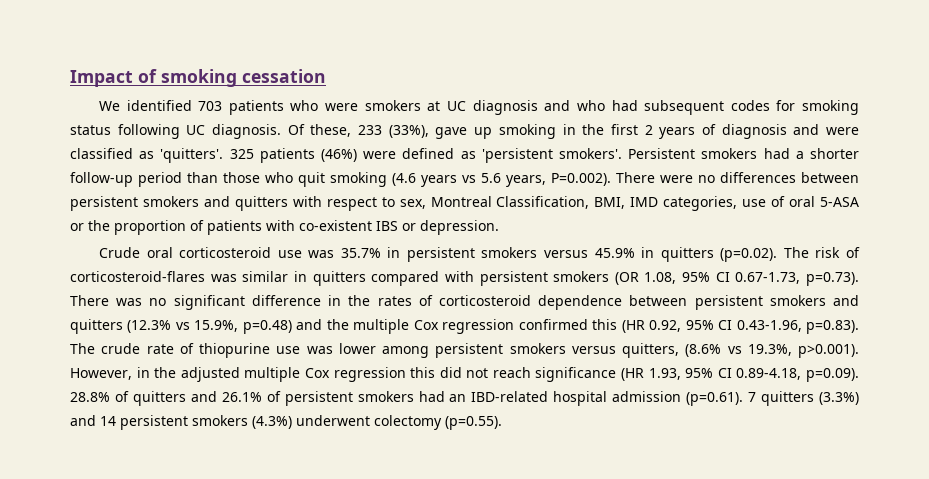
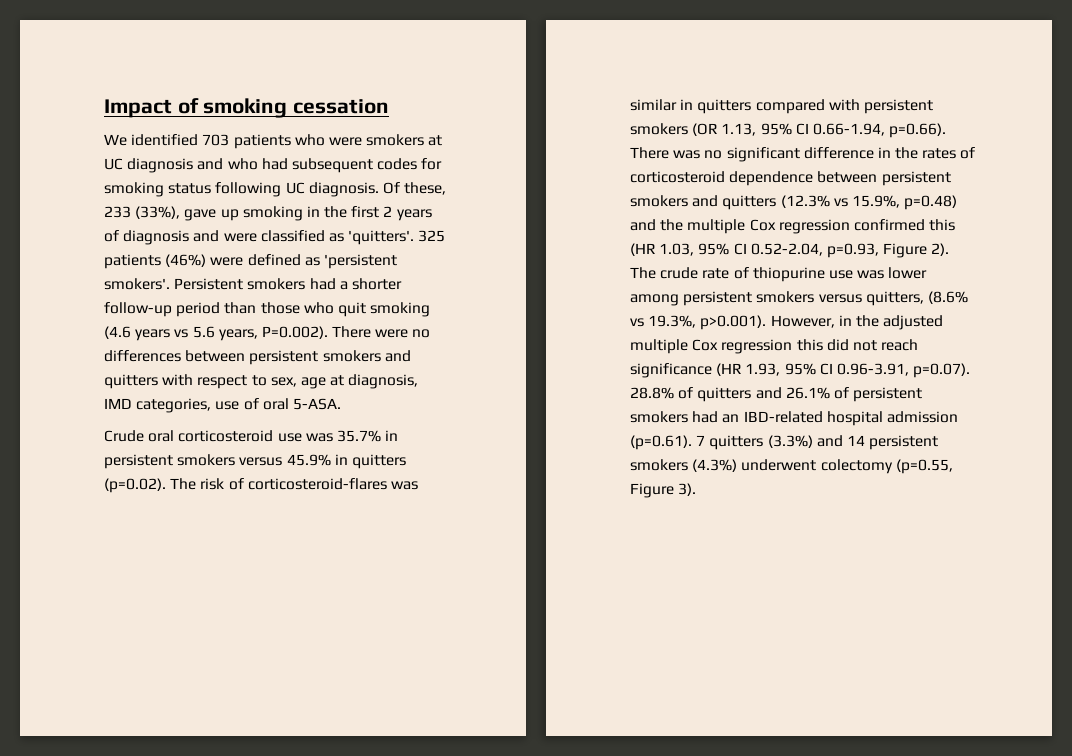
- Persistent smokers had a shorter follow-up period than those who quit smoking (4.6 years vs 5.6 years, P=0.002). There were no differences between persistent smokers and quitters with respect to sex, Montreal Classification, BMI, IMD categories, use of oral 5-ASA or the proportion of patients with co-existent IBS or depression.
+ Persistent smokers had a shorter follow-up period than those who quit smoking (4.6 years vs 5.6 years, P=0.002). There were no differences between persistent smokers and quitters with respect to sex, age at diagnosis, IMD categories, use of oral 5-ASA.
- Crude oral corticosteroid use was 35.7% in persistent smokers versus 45.9% in quitters (p=0.02). The risk of corticosteroid-flares was similar in quitters compared with persistent smokers (OR 1.08, 95% CI 0.67-1.73, p=0.73). There was no significant difference in the rates of corticosteroid dependence between persistent smokers and quitters (12.3% vs 15.9%, p=0.48) and the multiple Cox regression confirmed this (HR 0.92, 95% CI 0.43-1.96, p=0.83). The crude rate of thiopurine use was lower among persistent smokers versus quitters, (8.6% vs 19.3%, p>0.001). However, in the adjusted multiple Cox regression this did not reach significance (HR 1.93, 95% CI 0.89-4.18, p=0.09). 28.8% of quitters and 26.1% of persistent smokers had an IBD-related hospital admission (p=0.61). 7 quitters (3.3%) and 14 persistent smokers (4.3%) underwent colectomy (p=0.55).
+ Crude oral corticosteroid use was 35.7% in persistent smokers versus 45.9% in quitters (p=0.02). The risk of corticosteroid-flares was similar in quitters compared with persistent smokers (OR 1.13, 95% CI 0.66-1.94, p=0.66). There was no significant difference in the rates of corticosteroid dependence between persistent smokers and quitters (12.3% vs 15.9%, p=0.48) and the multiple Cox regression confirmed this (HR 1.03, 95% CI 0.52-2.04, p=0.93, Figure 2). The crude rate of thiopurine use was lower among persistent smokers versus quitters, (8.6% vs 19.3%, p>0.001). However, in the adjusted multiple Cox regression this did not reach significance (HR 1.93, 95% CI 0.96-3.91, p=0.07). 28.8% of quitters and 26.1% of persistent smokers had an IBD-related hospital admission (p=0.61). 7 quitters (3.3%) and 14 persistent smokers (4.3%) underwent colectomy (p=0.55, Figure 3).

